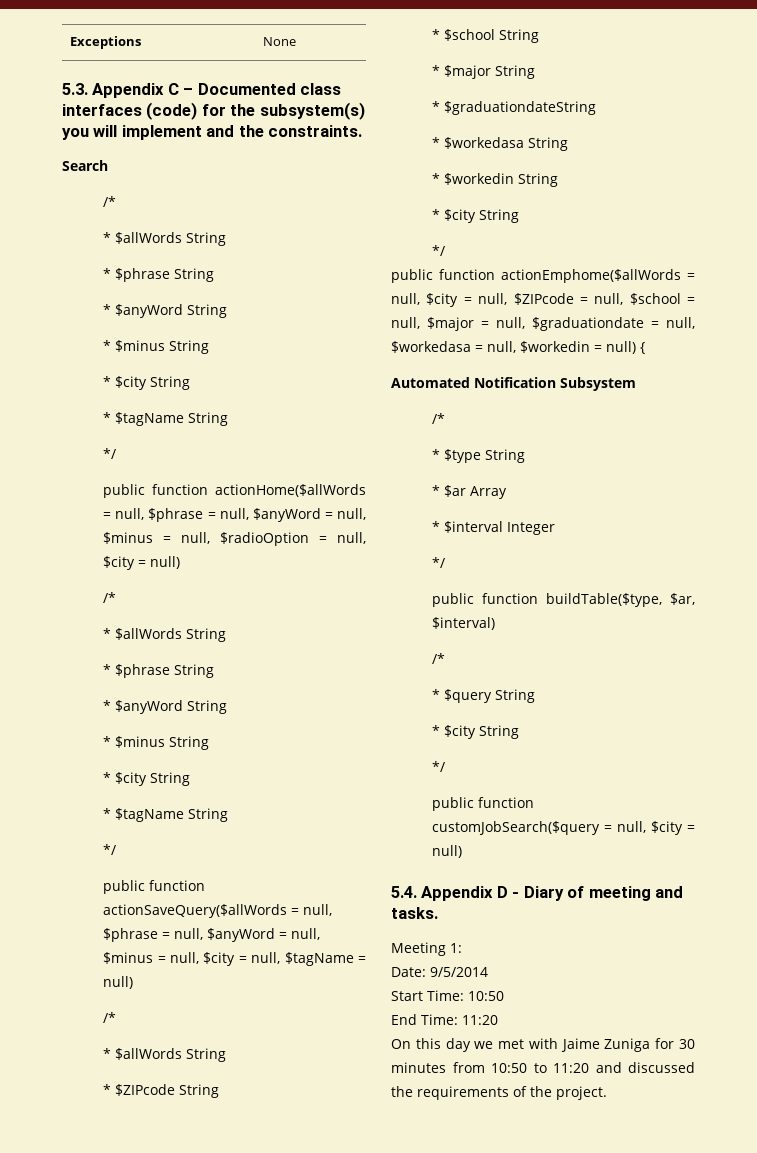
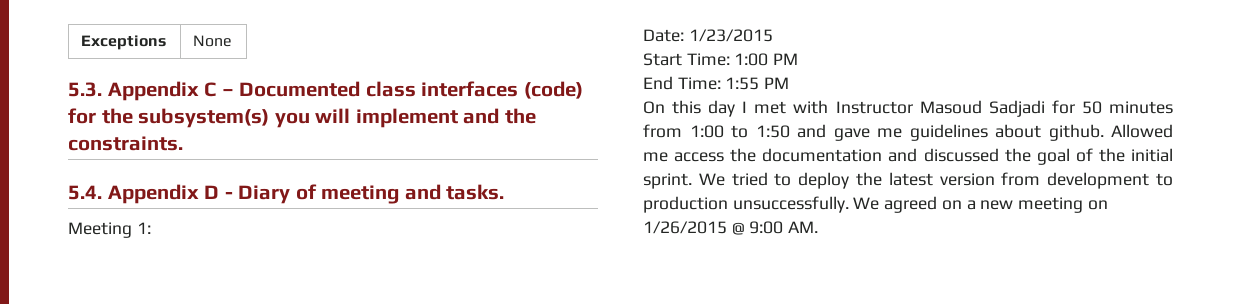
- Search
- /*
- * $allWords String
- * $phrase String
- * $anyWord String
- * $minus String
- * $city String
- * $tagName String
- */
- public function actionHome($allWords = null, $phrase = null, $anyWord = null, $minus = null, $radioOption = null, $city = null)
- /*
- * $allWords String
- * $phrase String
- * $anyWord String
- * $minus String
- * $city String
- * $tagName String
- */
- public function actionSaveQuery($allWords = null, $phrase = null, $anyWord = null, $minus = null, $city = null, $tagName = null)
- /*
- * $allWords String
- * $ZIPcode String
- * $school String
- * $major String
- * $graduationdateString
- * $workedasa String
- * $workedin String
- * $city String
- */
- public function actionEmphome($allWords = null, $city = null, $ZIPcode = null, $school = null, $major = null, $graduationdate = null, $workedasa = null, $workedin = null) {
- Automated Notification Subsystem
- /*
- * $type String
- * $ar Array
- * $interval Integer
- */
- public function buildTable($type, $ar, $interval)
- /*
- * $query String
- * $city String
- */
- public function customJobSearch($query = null, $city = null)
- Date: 9/5/2014
+ Date: 1/23/2015
- Start Time: 10:50
+ Start Time: 1:00 PM
- End Time: 11:20
+ End Time: 1:55 PM
- On this day we met with Jaime Zuniga for 30 minutes from 10:50 to 11:20 and discussed the requirements of the project.
+ On this day I met with Instructor Masoud Sadjadi for 50 minutes from 1:00 to 1:50 and gave me guidelines about github. Allowed me access the documentation and discussed the goal of the initial sprint. We tried to deploy the latest version from development to production unsuccessfully. We agreed on a new meeting on 1/26/2015 @ 9:00 AM.

